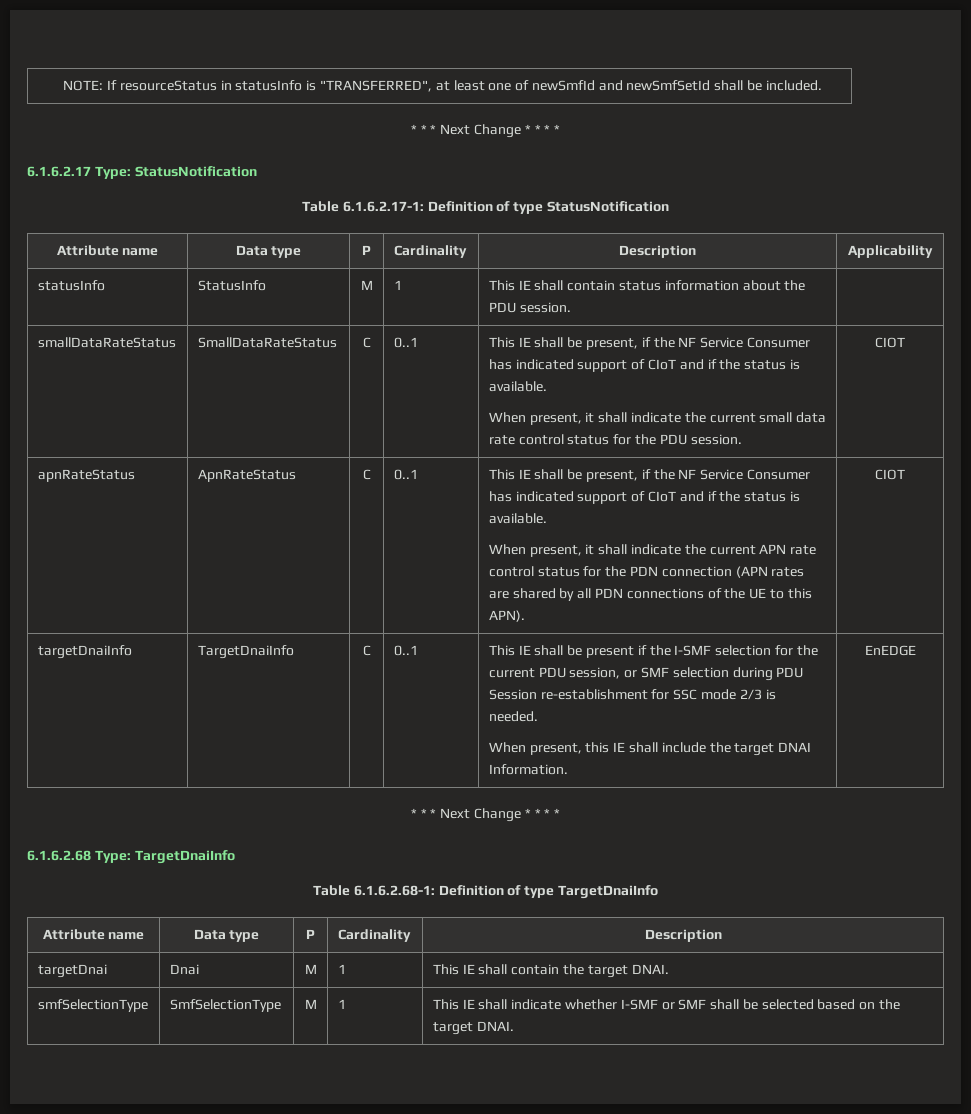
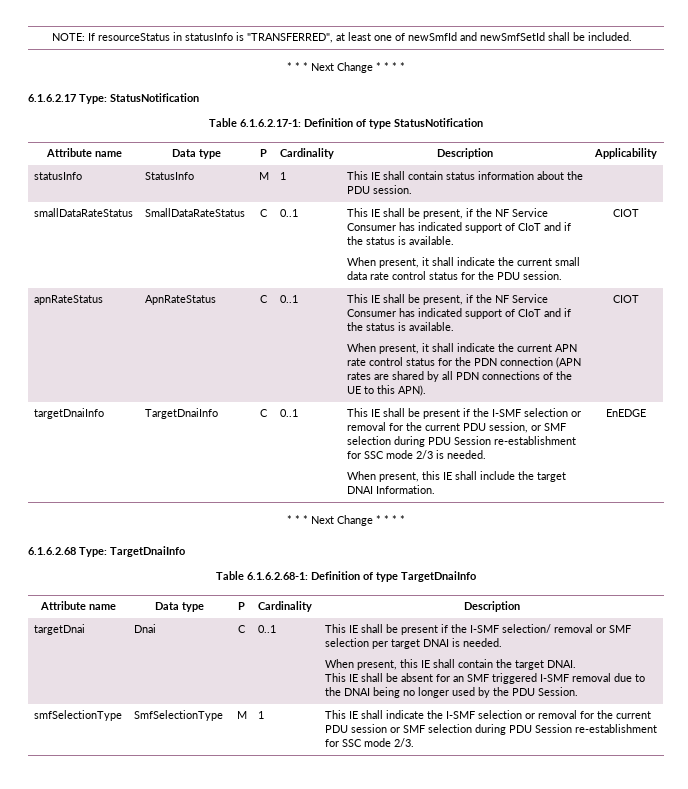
- This IE shall be present if the I-SMF selection for the current PDU session, or SMF selection during PDU Session re-establishment for SSC mode 2/3 is needed.
+ This IE shall be present if the I-SMF selection or removal for the current PDU session, or SMF selection during PDU Session re-establishment for SSC mode 2/3 is needed.
- M | 1 | This IE shall contain the target DNAI.
+ C | 0..1 | This IE shall be present if the I-SMF selection/ removal or SMF selection per target DNAI is needed.
+ When present, this IE shall contain the target DNAI.
+ This IE shall be absent for an SMF triggered I-SMF removal due to the DNAI being no longer used by the PDU Session.
- smfSelectionType | SmfSelectionType | M | 1 | This IE shall indicate whether I-SMF or SMF shall be selected based on the target DNAI.
+ smfSelectionType | SmfSelectionType | M | 1 | This IE shall indicate the I-SMF selection or removal for the current PDU session or SMF selection during PDU Session re-establishment for SSC mode 2/3.

